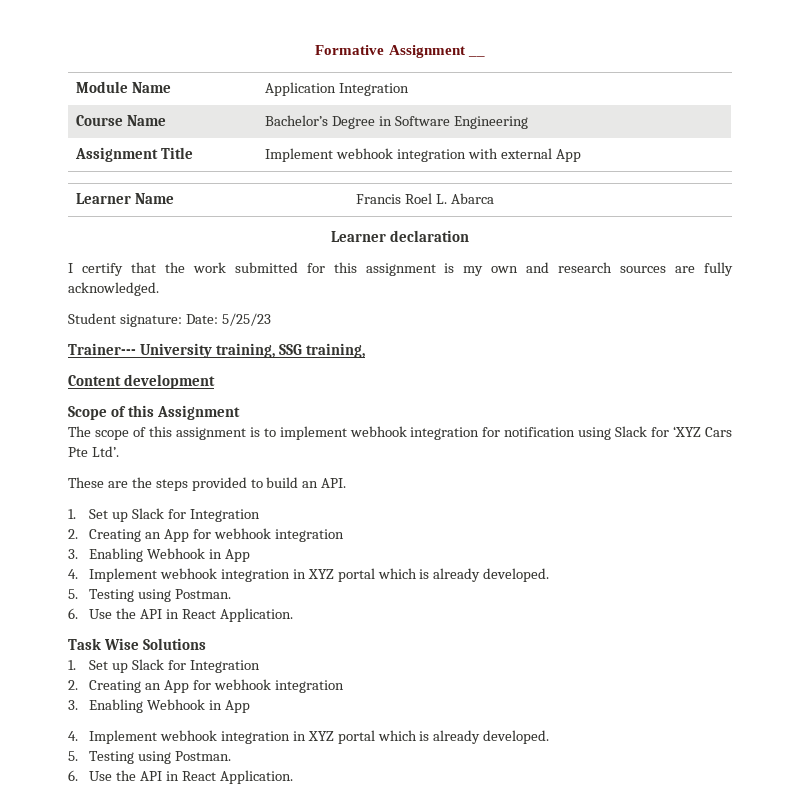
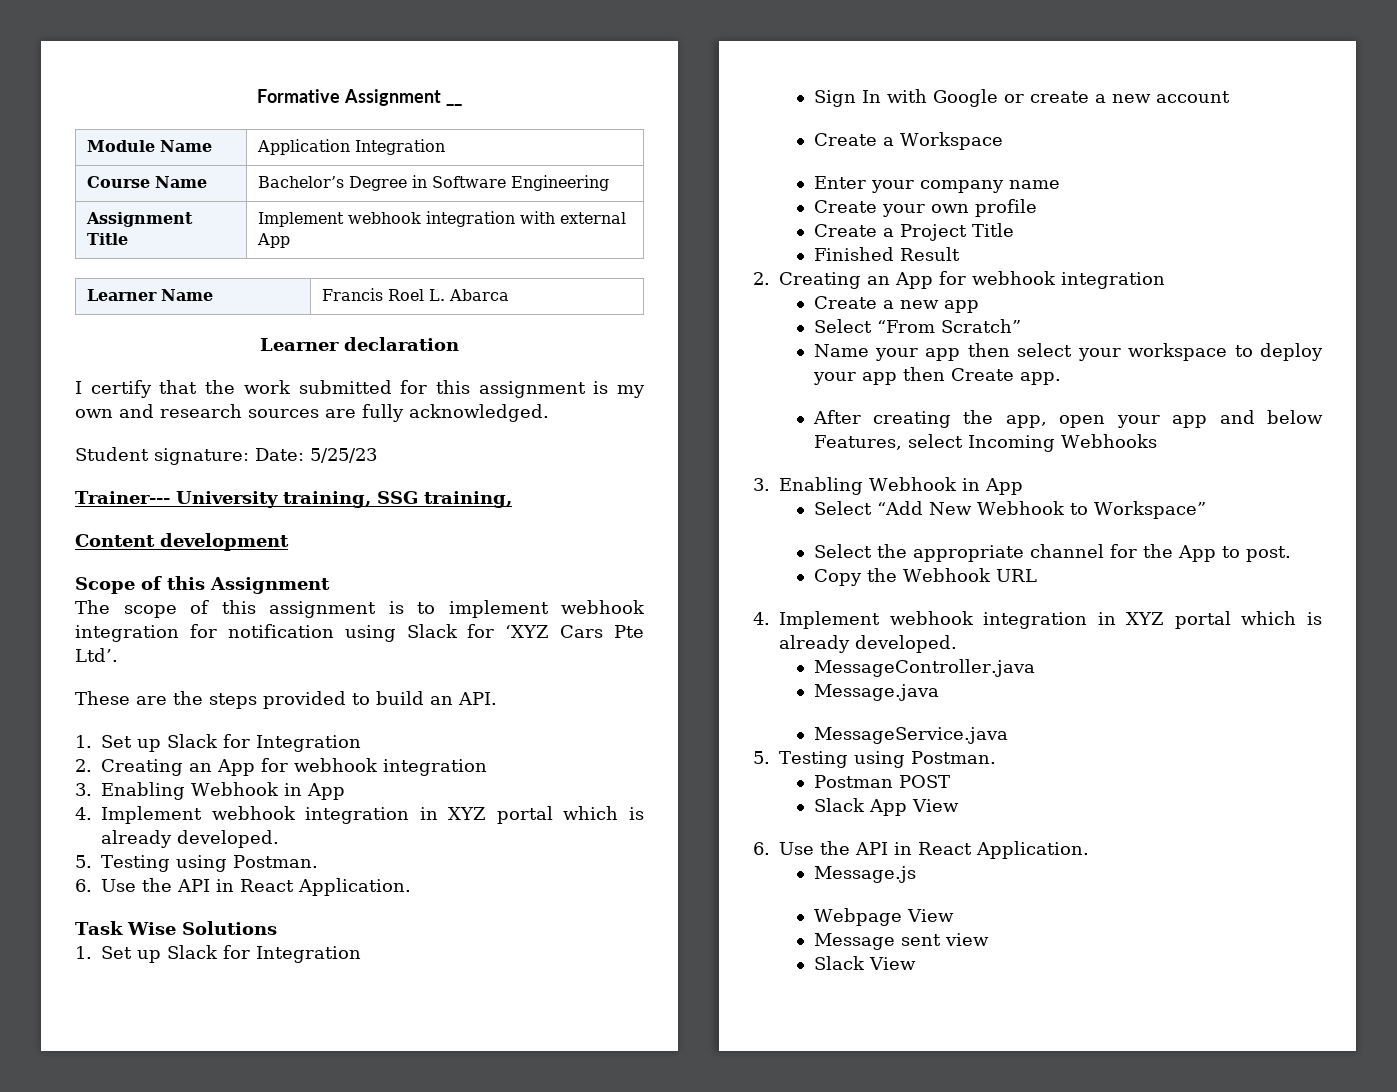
  Task Wise Solutions
  1. Set up Slack for Integration
+ Sign In with Google or create a new account
+ Create a Workspace
+ Enter your company name
+ Create your own profile
+ Create a Project Title
+ Finished Result
  2. Creating an App for webhook integration
+ Create a new app
+ Select “From Scratch”
+ Name your app then select your workspace to deploy your app then Create app.
+ After creating the app, open your app and below Features, select Incoming Webhooks
  3. Enabling Webhook in App
+ Select “Add New Webhook to Workspace”
+ Select the appropriate channel for the App to post.
+ Copy the Webhook URL
  4. Implement webhook integration in XYZ portal which is already developed.
+ MessageController.java
+ Message.java
+ MessageService.java
  5. Testing using Postman.
+ Postman POST
+ Slack App View
  6. Use the API in React Application.
+ Message.js
+ Webpage View
+ Message sent view
+ Slack View

